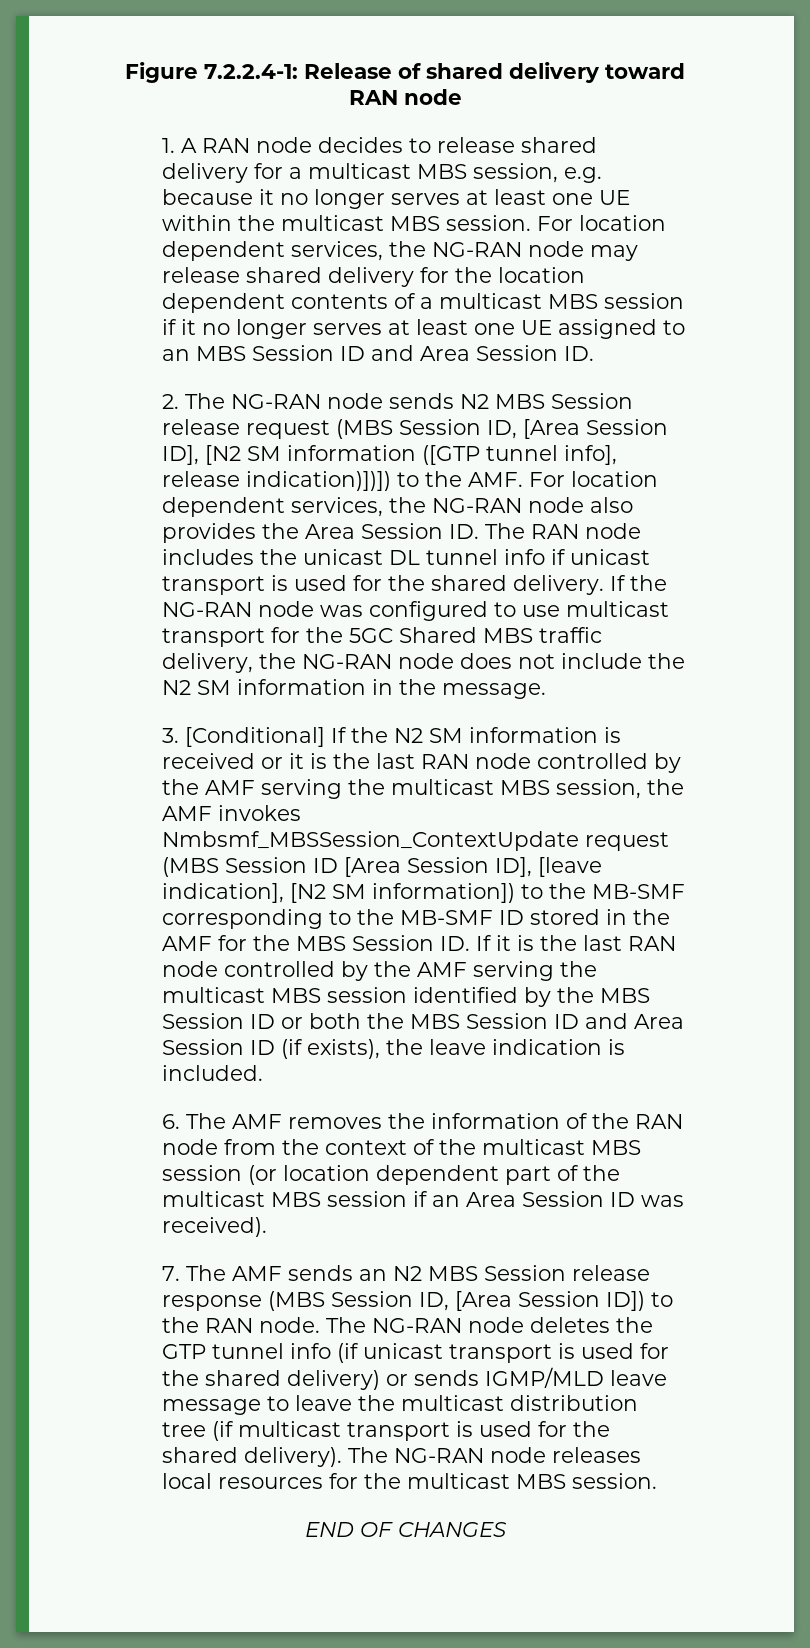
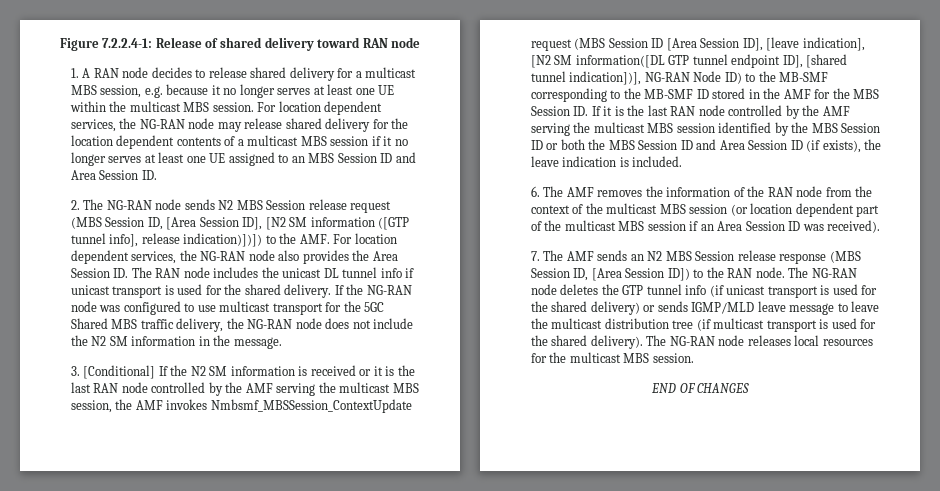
- 3. [Conditional] If the N2 SM information is received or it is the last RAN node controlled by the AMF serving the multicast MBS session, the AMF invokes Nmbsmf_MBSSession_ContextUpdate request (MBS Session ID [Area Session ID], [leave indication], [N2 SM information]) to the MB-SMF corresponding to the MB-SMF ID stored in the AMF for the MBS Session ID. If it is the last RAN node controlled by the AMF serving the multicast MBS session identified by the MBS Session ID or both the MBS Session ID and Area Session ID (if exists), the leave indication is included.
+ 3. [Conditional] If the N2 SM information is received or it is the last RAN node controlled by the AMF serving the multicast MBS session, the AMF invokes Nmbsmf_MBSSession_ContextUpdate request (MBS Session ID [Area Session ID], [leave indication], [N2 SM information([DL GTP tunnel endpoint ID], [shared tunnel indication])], NG-RAN Node ID) to the MB-SMF corresponding to the MB-SMF ID stored in the AMF for the MBS Session ID. If it is the last RAN node controlled by the AMF serving the multicast MBS session identified by the MBS Session ID or both the MBS Session ID and Area Session ID (if exists), the leave indication is included.

